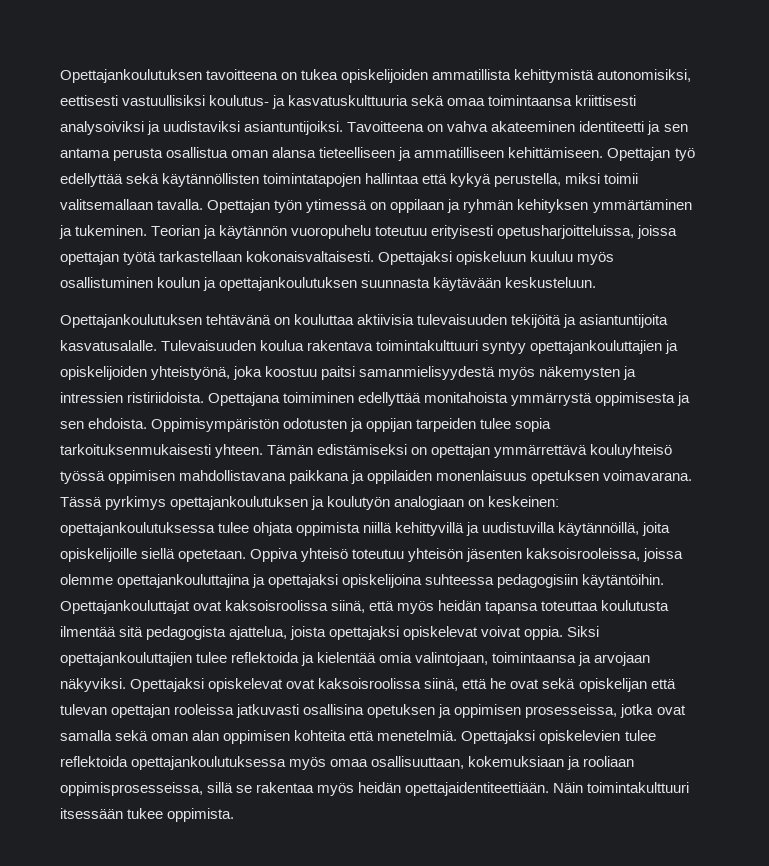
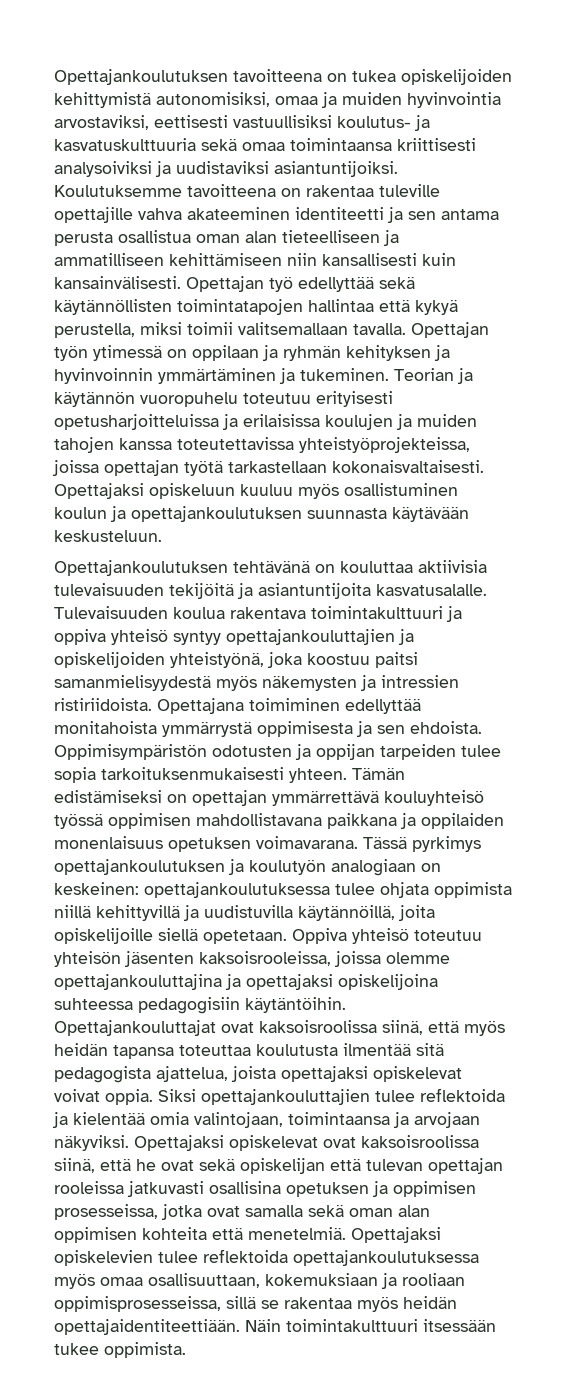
- Opettajankoulutuksen tavoitteena on tukea opiskelijoiden ammatillista kehittymistä autonomisiksi, eettisesti vastuullisiksi koulutus- ja kasvatuskulttuuria sekä omaa toimintaansa kriittisesti analysoiviksi ja uudistaviksi asiantuntijoiksi.
+ Opettajankoulutuksen tavoitteena on tukea opiskelijoiden kehittymistä autonomisiksi, omaa ja muiden hyvinvointia arvostaviksi, eettisesti vastuullisiksi koulutus- ja kasvatuskulttuuria sekä omaa toimintaansa kriittisesti analysoiviksi ja uudistaviksi asiantuntijoiksi.
- Tavoitteena on vahva akateeminen identiteetti ja sen antama perusta osallistua oman alansa tieteelliseen ja ammatilliseen kehittämiseen.
+ Koulutuksemme tavoitteena on rakentaa tuleville opettajille vahva akateeminen identiteetti ja sen antama perusta osallistua oman alan tieteelliseen ja ammatilliseen kehittämiseen niin kansallisesti kuin kansainvälisesti.
- Opettajan työn ytimessä on oppilaan ja ryhmän kehityksen ymmärtäminen ja tukeminen.
+ Opettajan työn ytimessä on oppilaan ja ryhmän kehityksen ja hyvinvoinnin ymmärtäminen ja tukeminen.
- Teorian ja käytännön vuoropuhelu toteutuu erityisesti opetusharjoitteluissa, joissa opettajan työtä tarkastellaan kokonaisvaltaisesti.
+ Teorian ja käytännön vuoropuhelu toteutuu erityisesti opetusharjoitteluissa ja erilaisissa koulujen ja muiden tahojen kanssa toteutettavissa yhteistyöprojekteissa, joissa opettajan työtä tarkastellaan kokonaisvaltaisesti.
- Tulevaisuuden koulua rakentava toimintakulttuuri syntyy opettajankouluttajien ja opiskelijoiden yhteistyönä, joka koostuu paitsi samanmielisyydestä myös näkemysten ja intressien ristiriidoista.
+ Tulevaisuuden koulua rakentava toimintakulttuuri ja oppiva yhteisö syntyy opettajankouluttajien ja opiskelijoiden yhteistyönä, joka koostuu paitsi samanmielisyydestä myös näkemysten ja intressien ristiriidoista.

